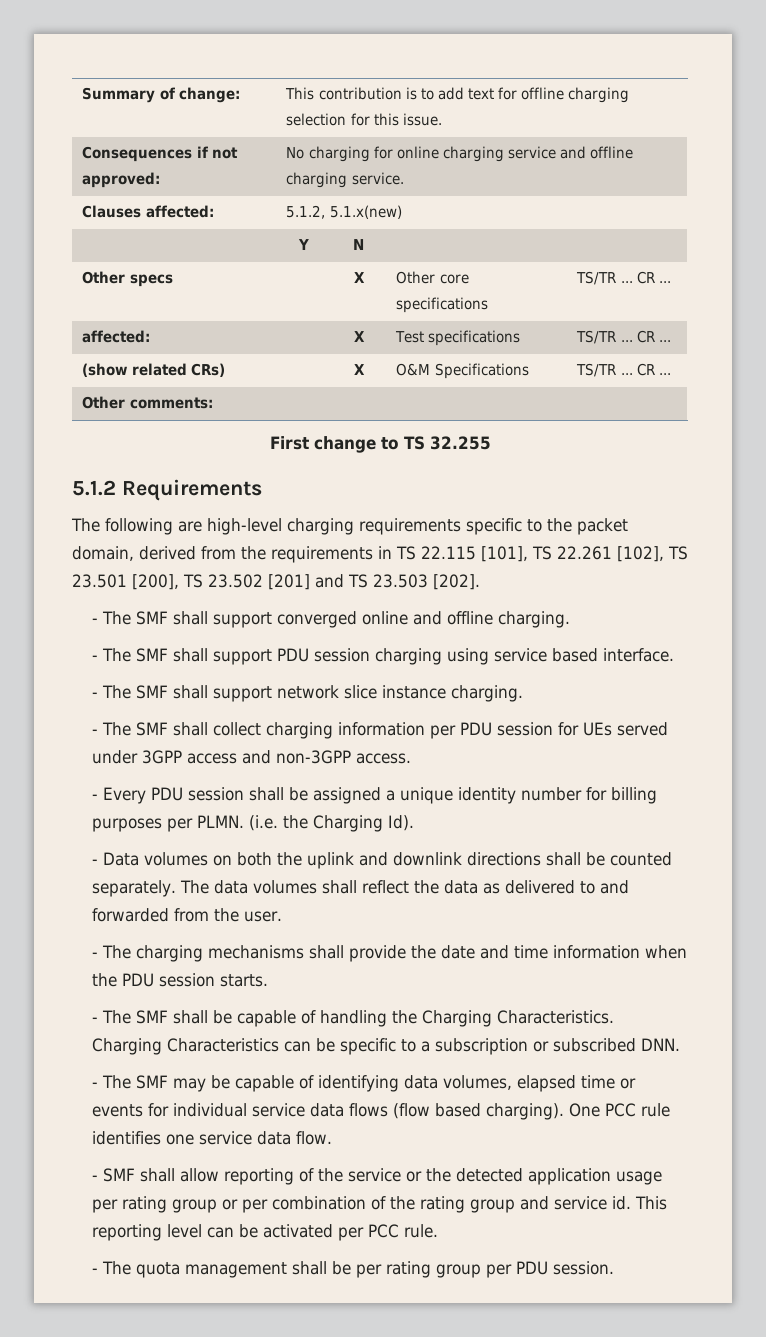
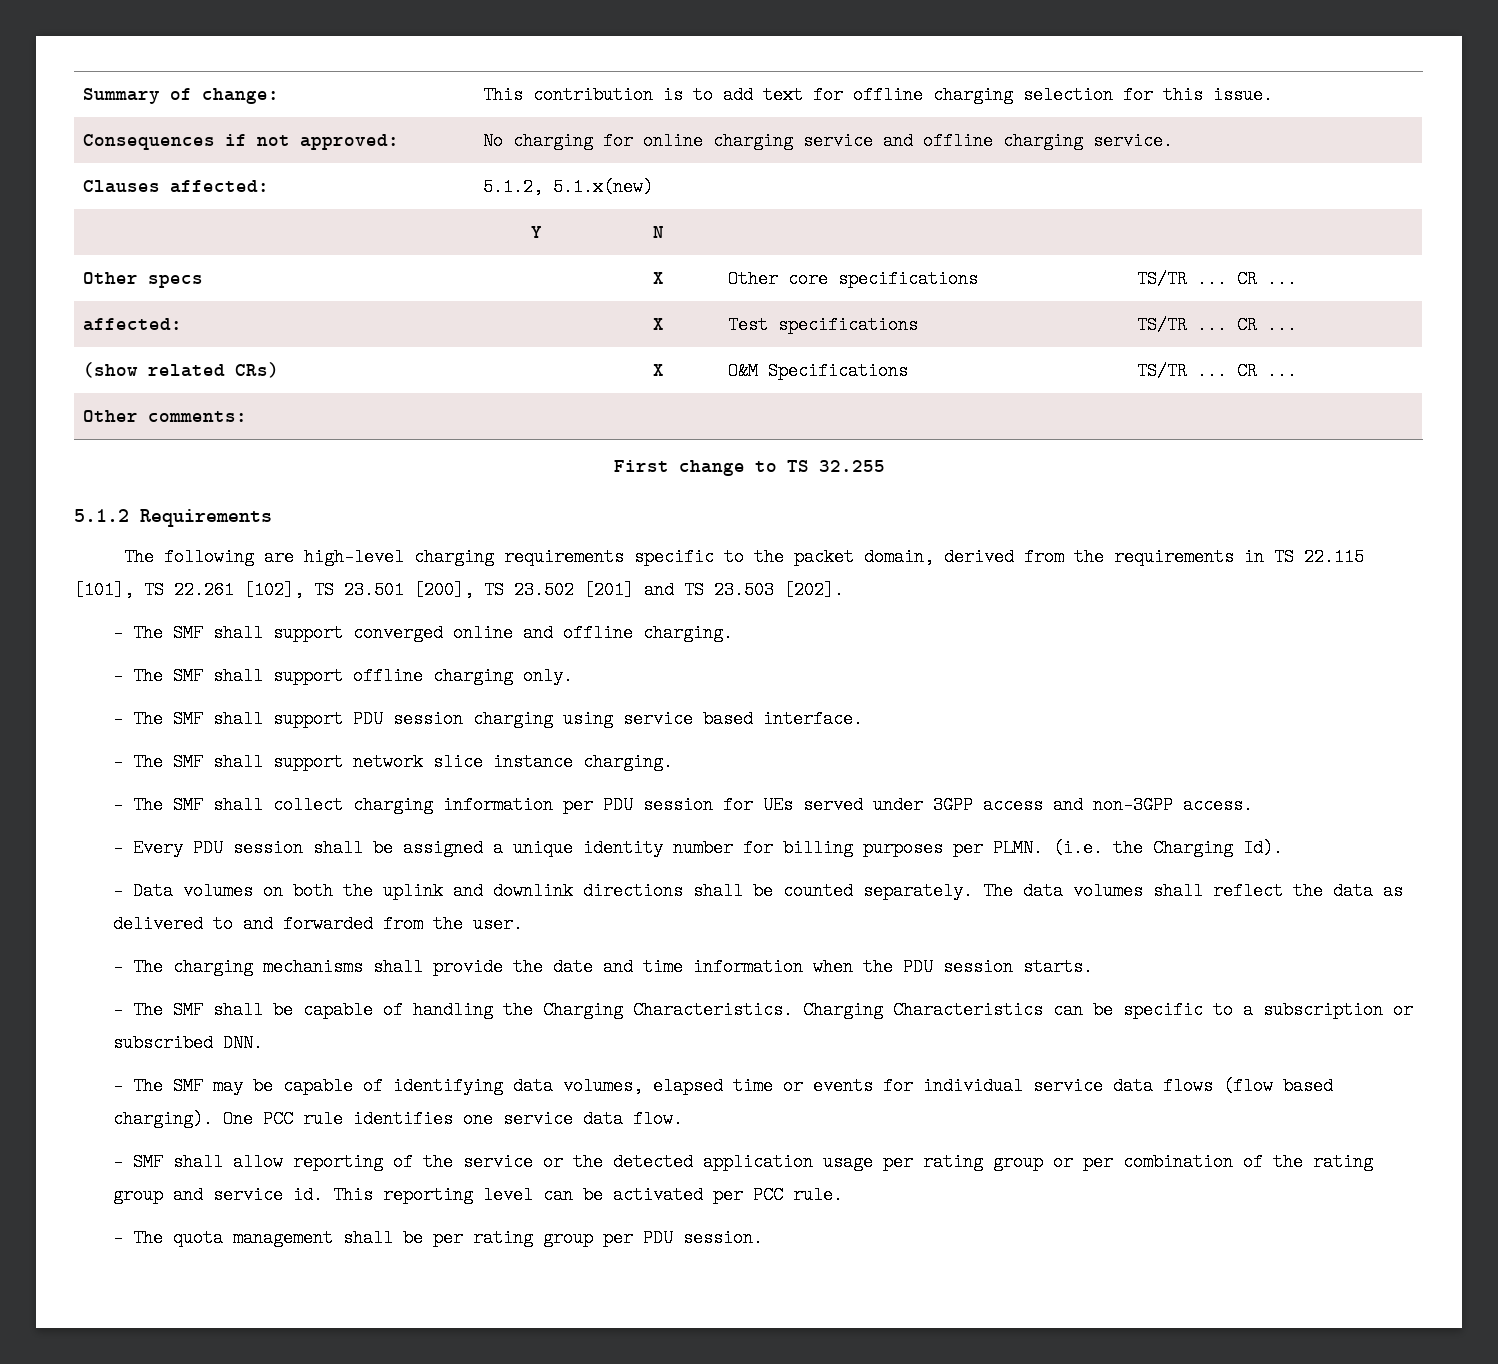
+ - The SMF shall support offline charging only.

